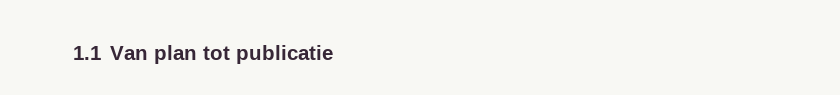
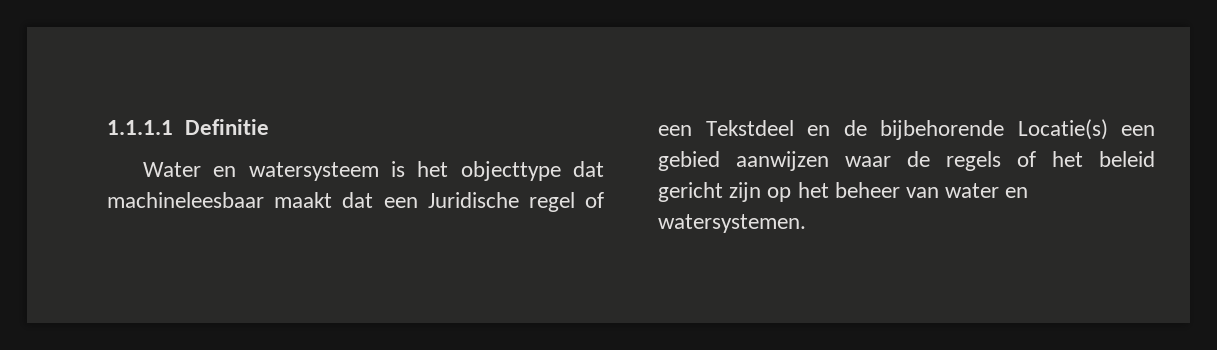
- 1.1 Van plan tot publicatie
+ 1.1.1.1 Definitie
+ Water en watersysteem is het objecttype dat machineleesbaar maakt dat een Juridische regel of een Tekstdeel en de bijbehorende Locatie(s) een gebied aanwijzen waar de regels of het beleid gericht zijn op het beheer van water en watersystemen.

